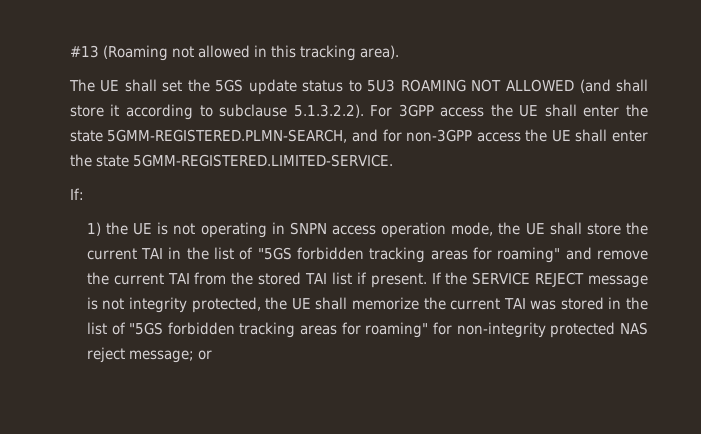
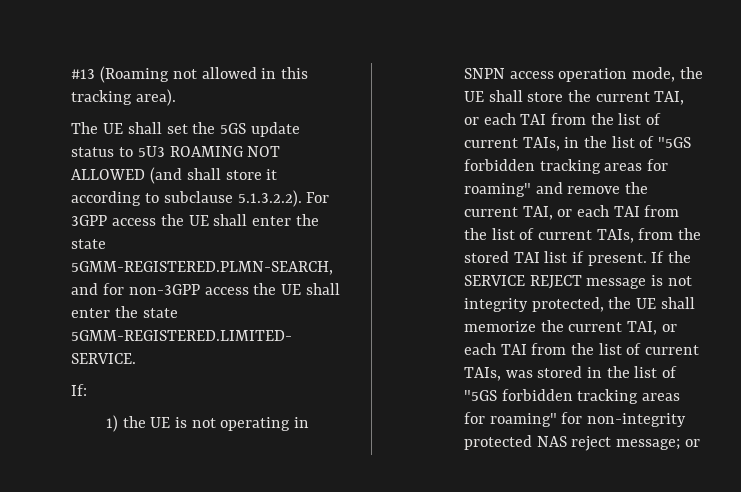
- 1) the UE is not operating in SNPN access operation mode, the UE shall store the current TAI in the list of "5GS forbidden tracking areas for roaming" and remove the current TAI from the stored TAI list if present.
+ 1) the UE is not operating in SNPN access operation mode, the UE shall store the current TAI, or each TAI from the list of current TAIs, in the list of "5GS forbidden tracking areas for roaming" and remove the current TAI, or each TAI from the list of current TAIs, from the stored TAI list if present.
- If the SERVICE REJECT message is not integrity protected, the UE shall memorize the current TAI was stored in the list of "5GS forbidden tracking areas for roaming" for non-integrity protected NAS reject message; or
+ If the SERVICE REJECT message is not integrity protected, the UE shall memorize the current TAI, or each TAI from the list of current TAIs, was stored in the list of "5GS forbidden tracking areas for roaming" for non-integrity protected NAS reject message; or

